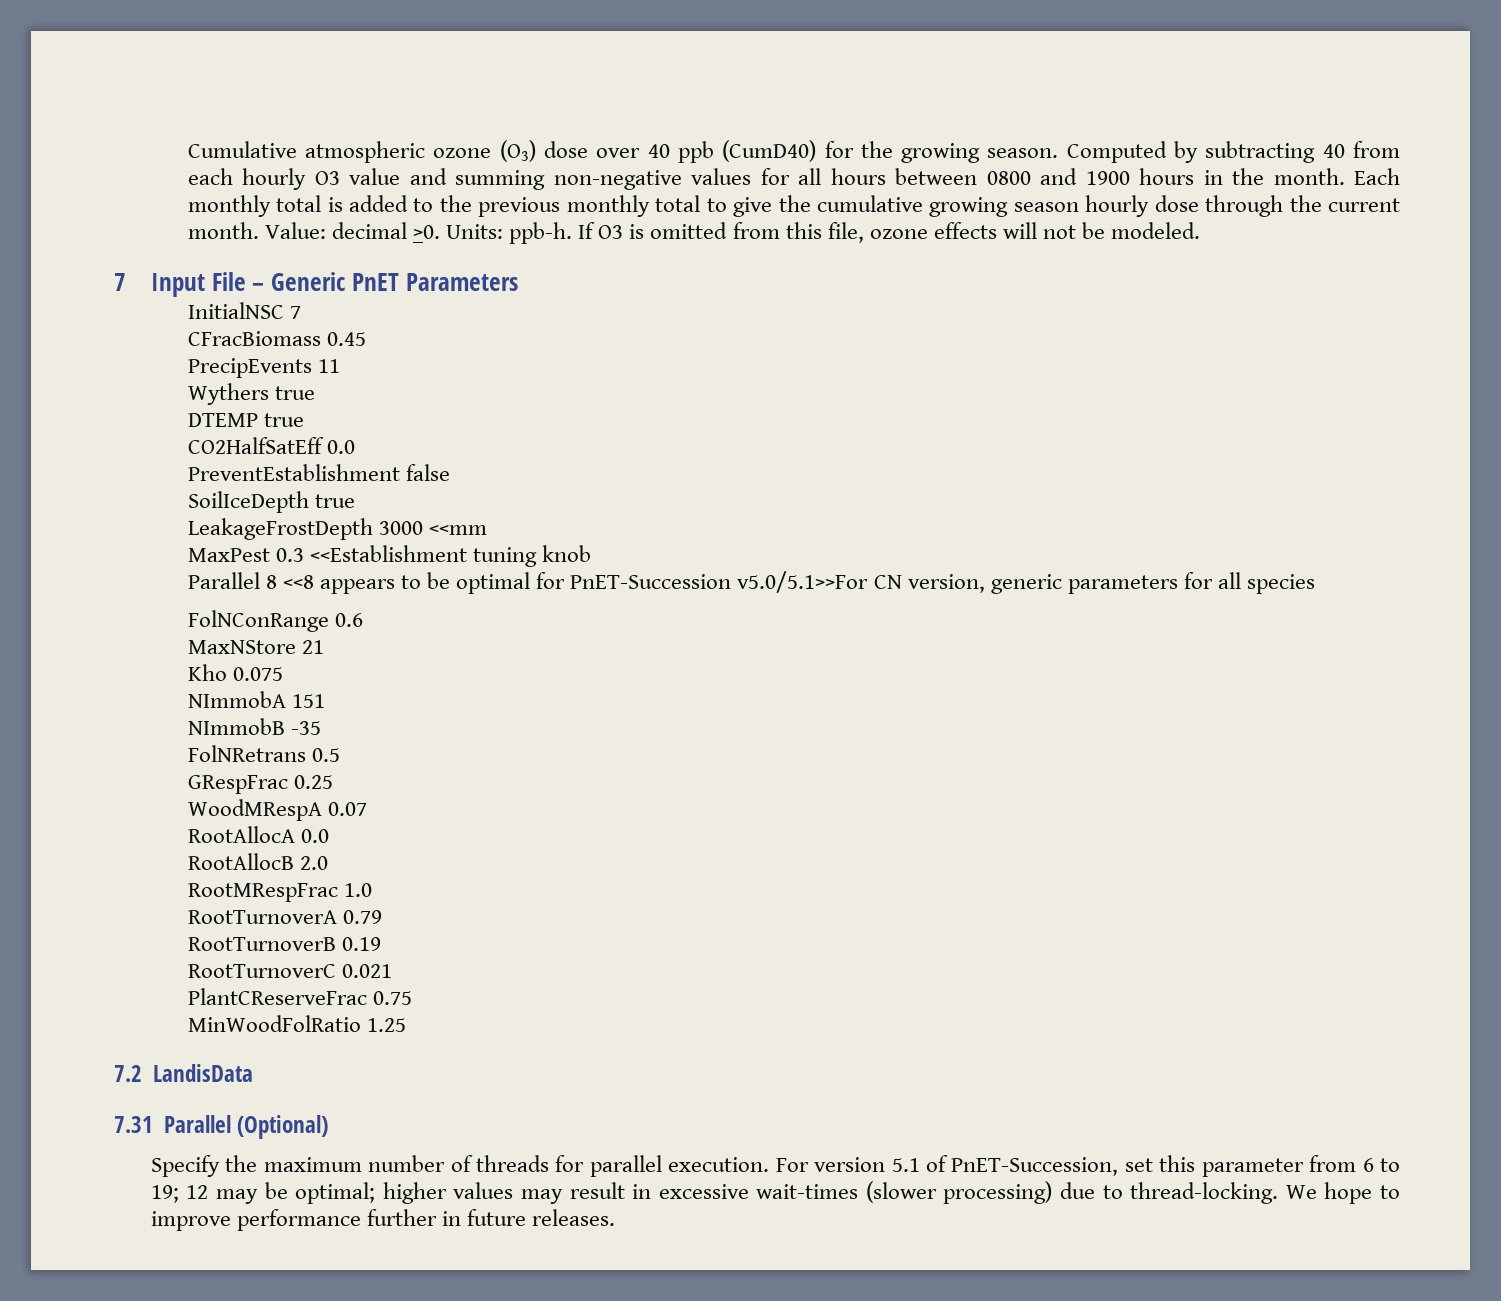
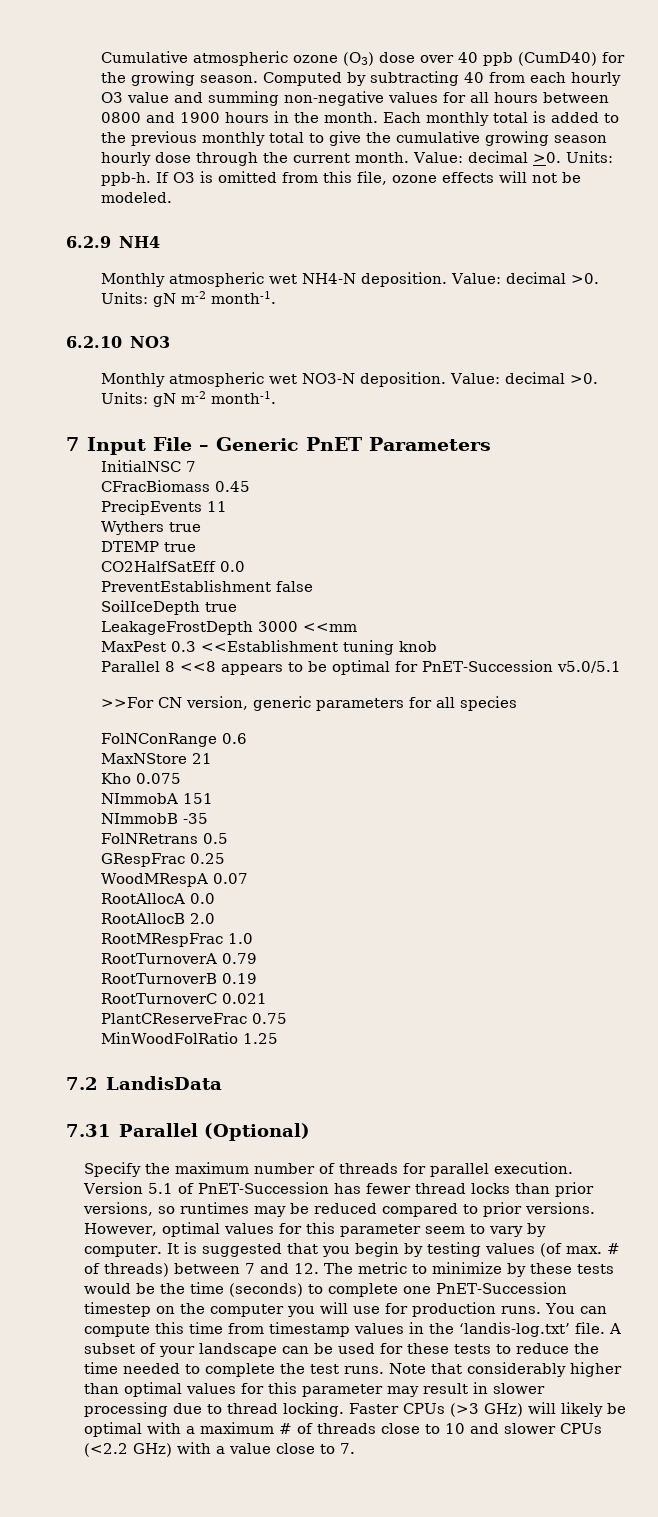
+ 6.2.9 NH4
+ Monthly atmospheric wet NH4-N deposition. Value: decimal >0. Units: gN m-2 month-1.
+ 6.2.10 NO3
+ Monthly atmospheric wet NO3-N deposition. Value: decimal >0. Units: gN m-2 month-1.
- Parallel 8 <<8 appears to be optimal for PnET-Succession v5.0/5.1>>For CN version, generic parameters for all species
+ Parallel 8 <<8 appears to be optimal for PnET-Succession v5.0/5.1
+ >>For CN version, generic parameters for all species
- For version 5.1 of PnET-Succession, set this parameter from 6 to 19; 12 may be optimal; higher values may result in excessive wait-times (slower processing) due to thread-locking. We hope to improve performance further in future releases.
+ Version 5.1 of PnET-Succession has fewer thread locks than prior versions, so runtimes may be reduced compared to prior versions. However, optimal values for this parameter seem to vary by computer. It is suggested that you begin by testing values (of max. # of threads) between 7 and 12. The metric to minimize by these tests would be the time (seconds) to complete one PnET-Succession timestep on the computer you will use for production runs. You can compute this time from timestamp values in the ‘landis-log.txt’ file. A subset of your landscape can be used for these tests to reduce the time needed to complete the test runs. Note that considerably higher than optimal values for this parameter may result in slower processing due to thread locking. Faster CPUs (>3 GHz) will likely be optimal with a maximum # of threads close to 10 and slower CPUs (<2.2 GHz) with a value close to 7.

